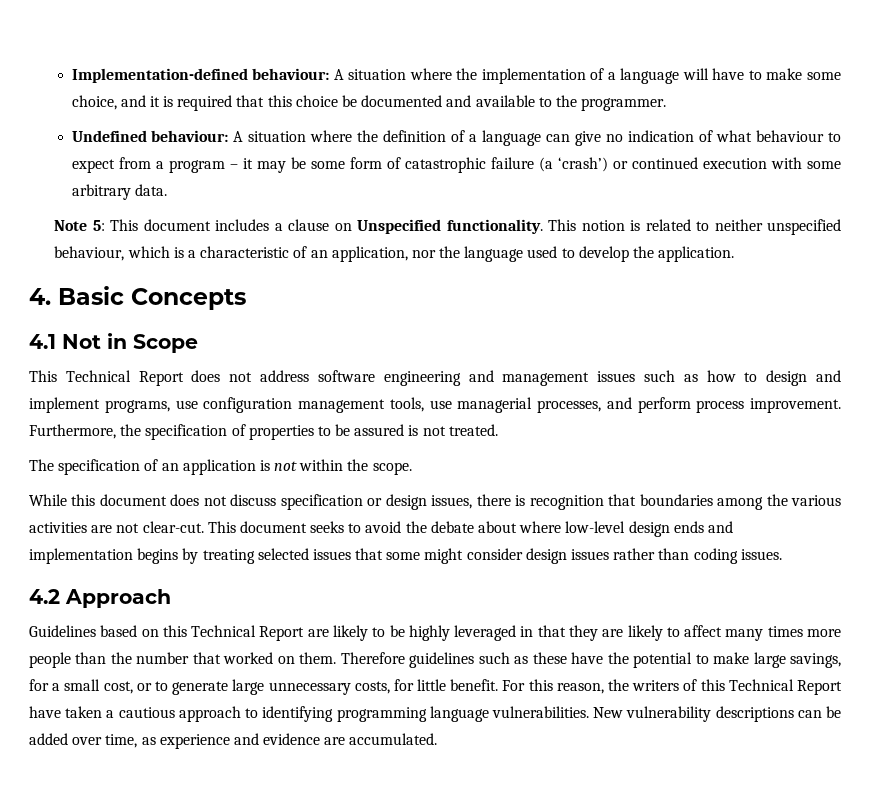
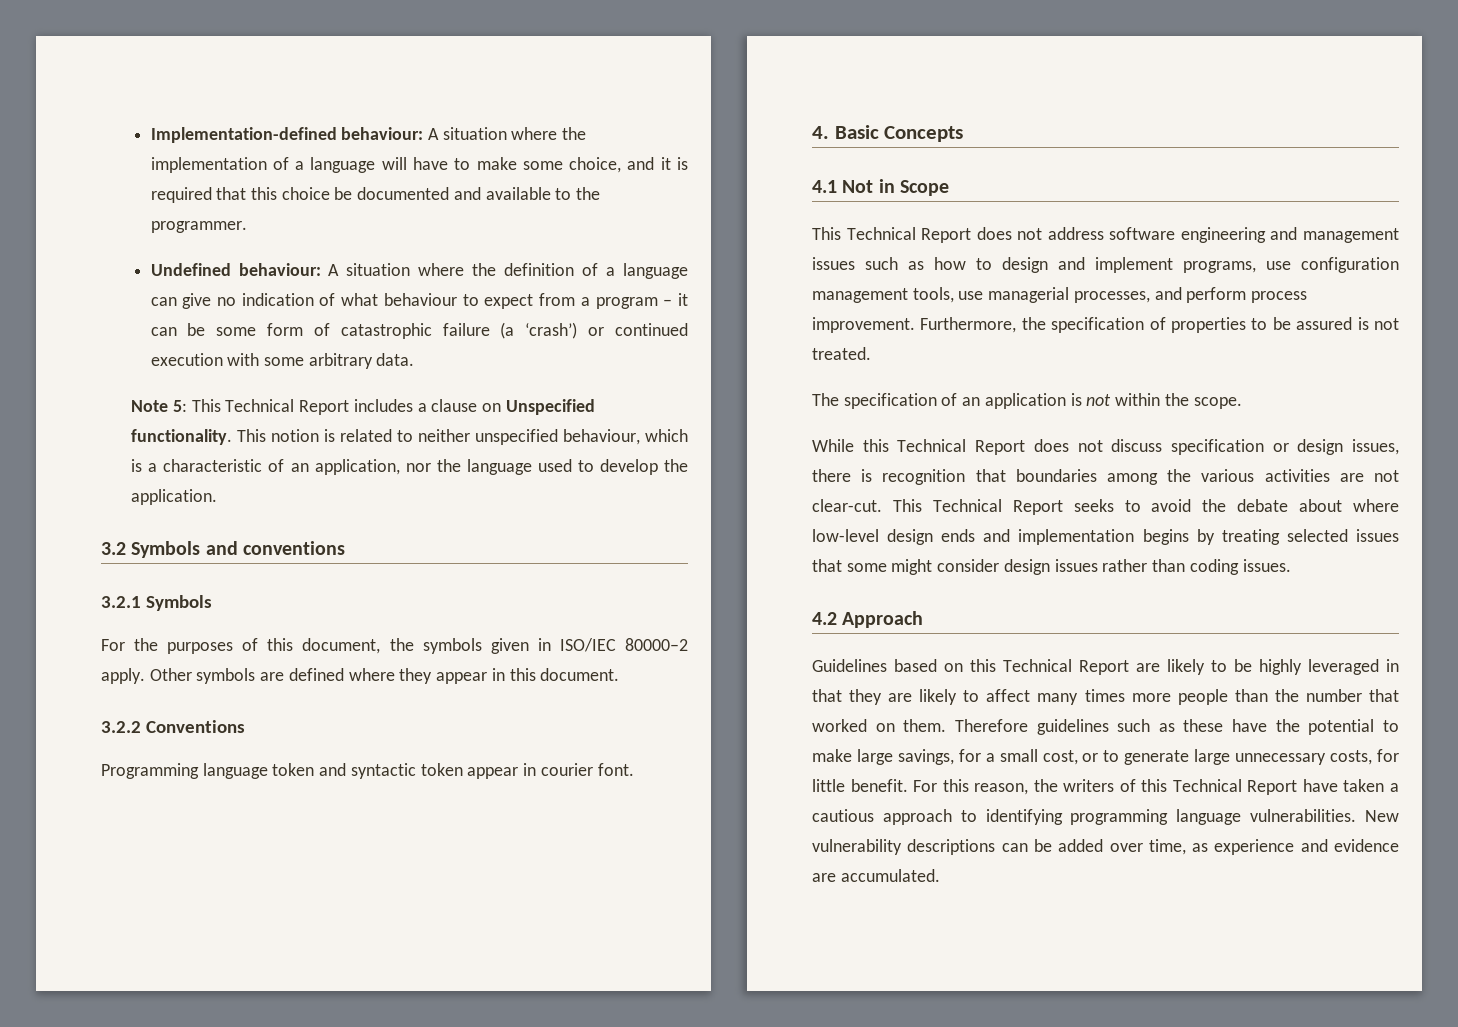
- Undefined behaviour: A situation where the definition of a language can give no indication of what behaviour to expect from a program – it may be some form of catastrophic failure (a ‘crash’) or continued execution with some arbitrary data.
+ Undefined behaviour: A situation where the definition of a language can give no indication of what behaviour to expect from a program – it can be some form of catastrophic failure (a ‘crash’) or continued execution with some arbitrary data.
- Note 5: This document includes a clause on Unspecified functionality.
+ Note 5: This Technical Report includes a clause on Unspecified functionality.
+ 3.2 Symbols and conventions
+ 3.2.1 Symbols
+ For the purposes of this document, the symbols given in ISO/IEC 80000–2 apply. Other symbols are defined where they appear in this document.
+ 3.2.2 Conventions
+ Programming language token and syntactic token appear in courier font.
- While this document does not discuss specification or design issues, there is recognition that boundaries among the various activities are not clear-cut.
+ While this Technical Report does not discuss specification or design issues, there is recognition that boundaries among the various activities are not clear-cut.
- This document seeks to avoid the debate about where low-level design ends and implementation begins by treating selected issues that some might consider design issues rather than coding issues.
+ This Technical Report seeks to avoid the debate about where low-level design ends and implementation begins by treating selected issues that some might consider design issues rather than coding issues.

